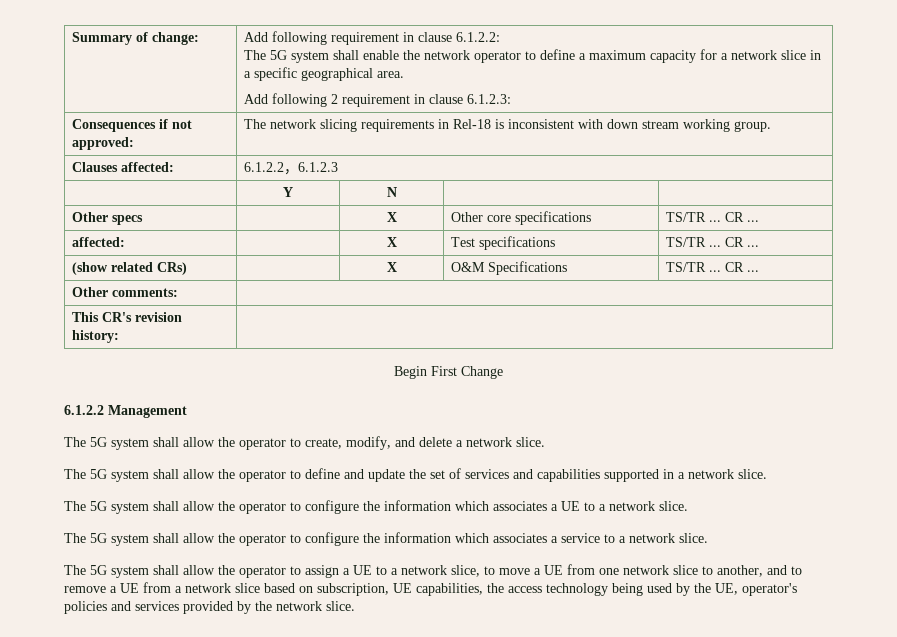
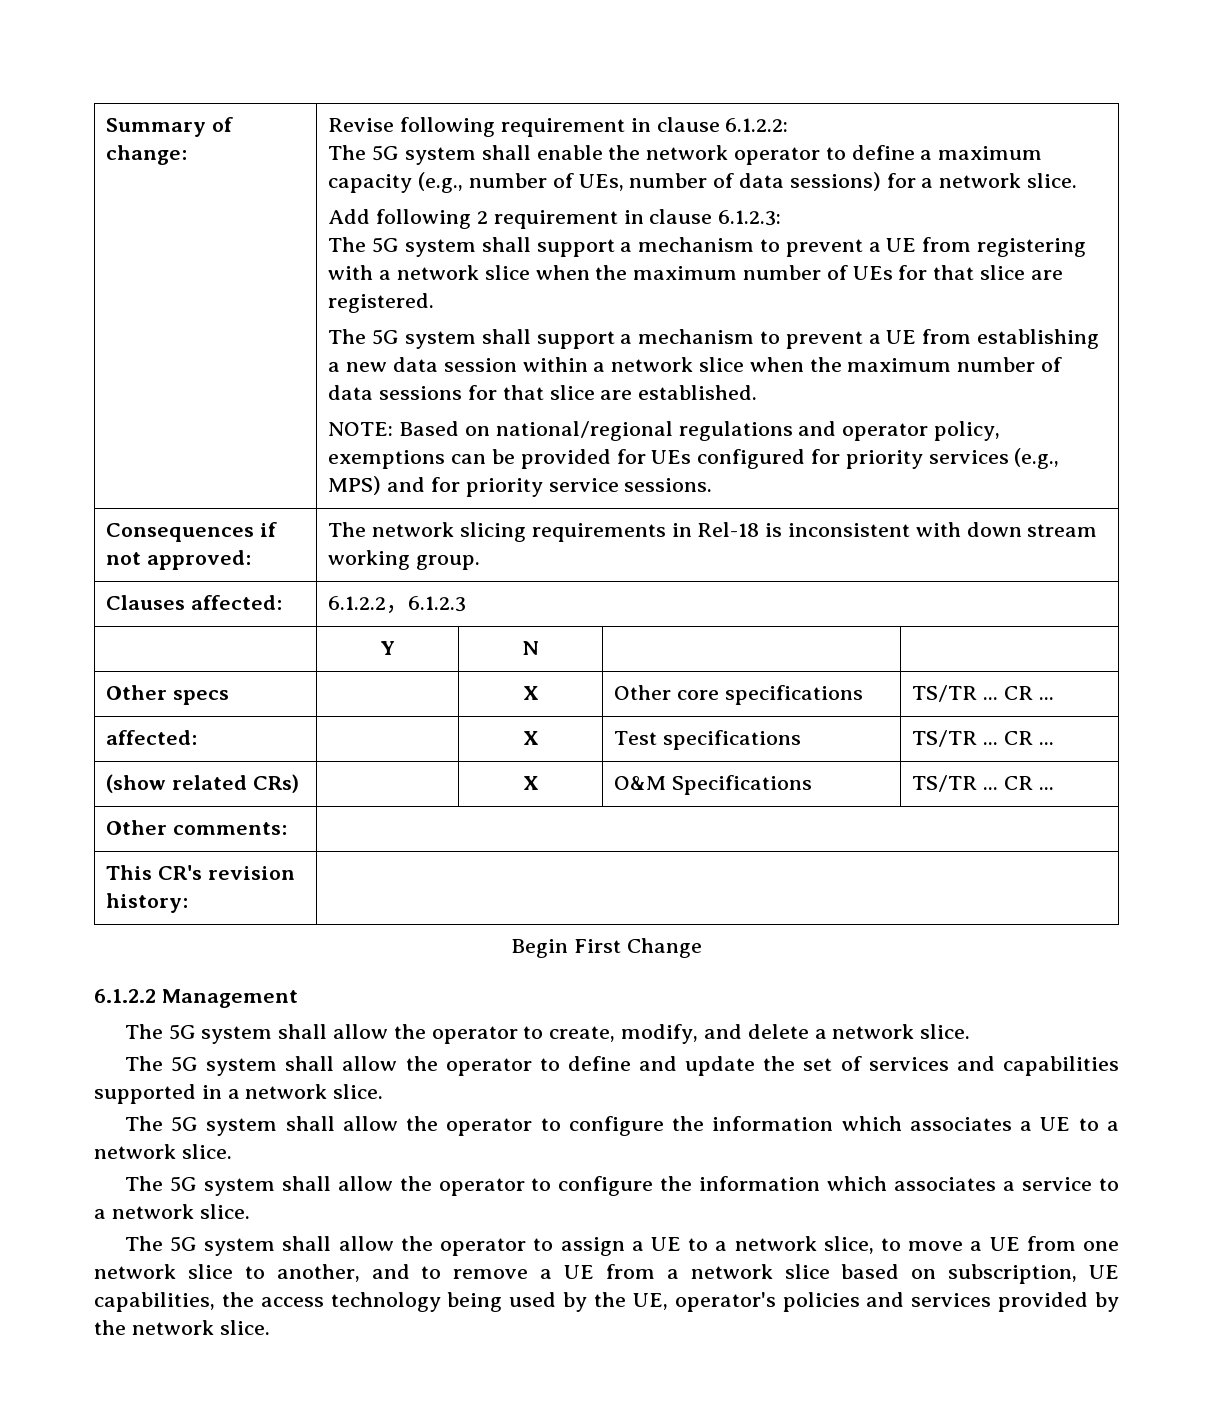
- Add following requirement in clause 6.1.2.2:
+ Revise following requirement in clause 6.1.2.2:
- The 5G system shall enable the network operator to define a maximum capacity for a network slice in a specific geographical area.
+ The 5G system shall enable the network operator to define a maximum capacity (e.g., number of UEs, number of data sessions) for a network slice.
+ The 5G system shall support a mechanism to prevent a UE from registering with a network slice when the maximum number of UEs for that slice are registered.
+ The 5G system shall support a mechanism to prevent a UE from establishing a new data session within a network slice when the maximum number of data sessions for that slice are established.
+ NOTE: Based on national/regional regulations and operator policy, exemptions can be provided for UEs configured for priority services (e.g., MPS) and for priority service sessions.

